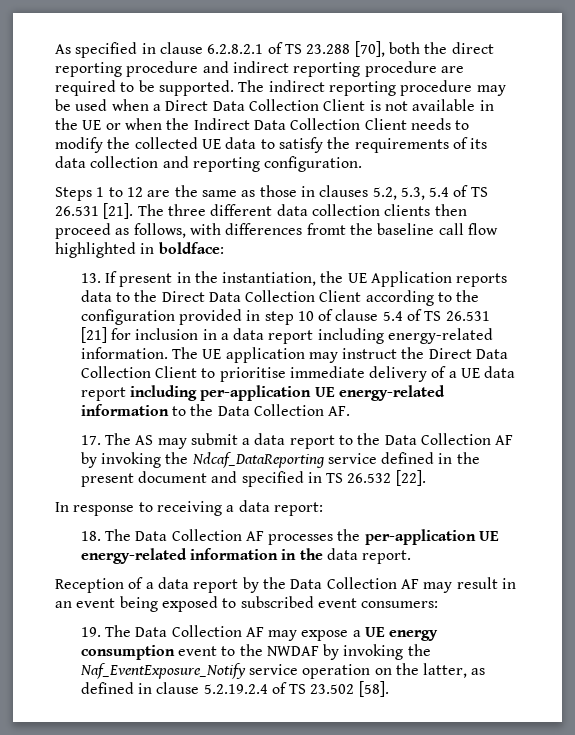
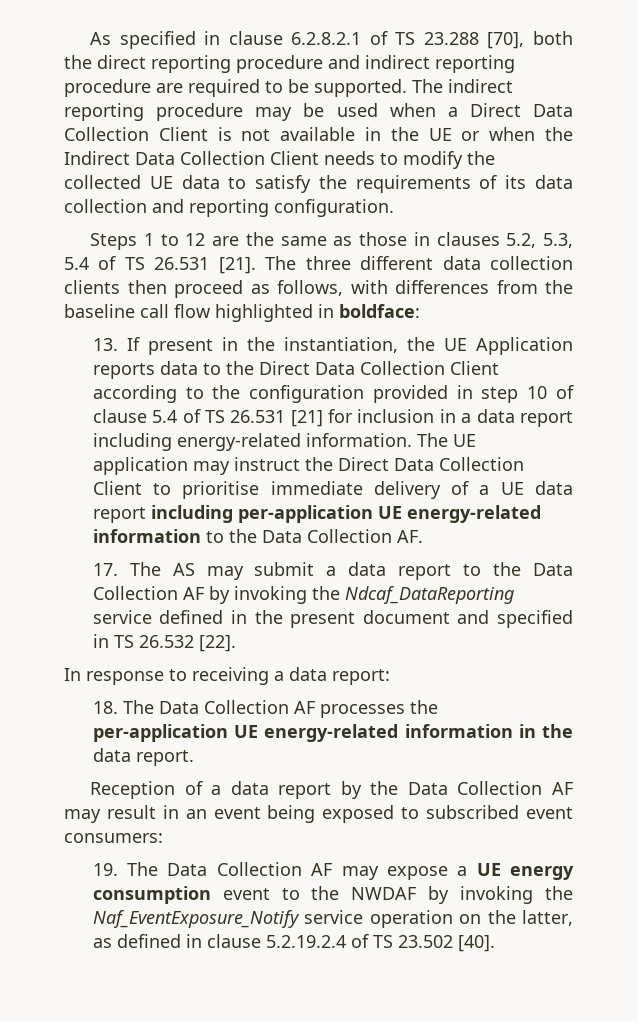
- The three different data collection clients then proceed as follows, with differences fromt the baseline call flow highlighted in boldface:
+ The three different data collection clients then proceed as follows, with differences from the baseline call flow highlighted in boldface:
- 19. The Data Collection AF may expose a UE energy consumption event to the NWDAF by invoking the Naf_EventExposure_Notify service operation on the latter, as defined in clause 5.2.19.2.4 of TS 23.502 [58].
+ 19. The Data Collection AF may expose a UE energy consumption event to the NWDAF by invoking the Naf_EventExposure_Notify service operation on the latter, as defined in clause 5.2.19.2.4 of TS 23.502 [40].

